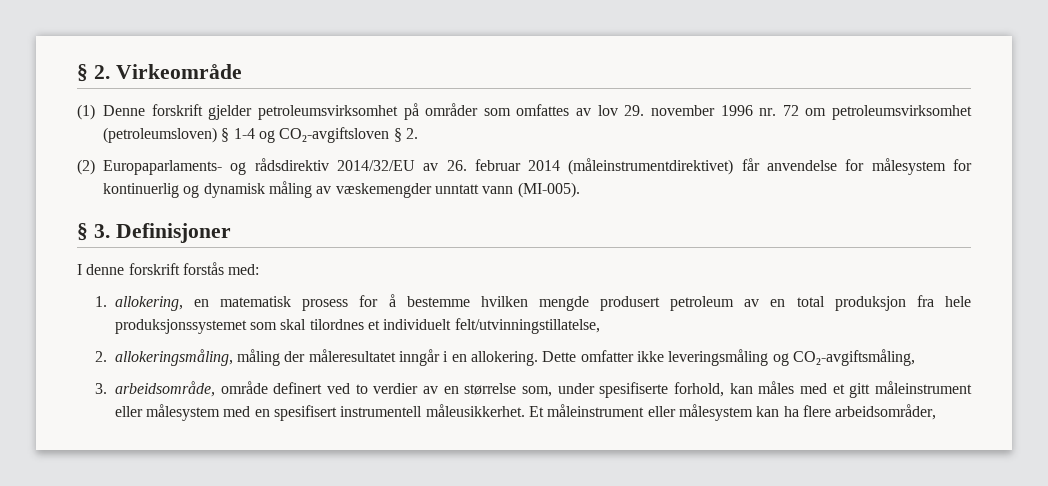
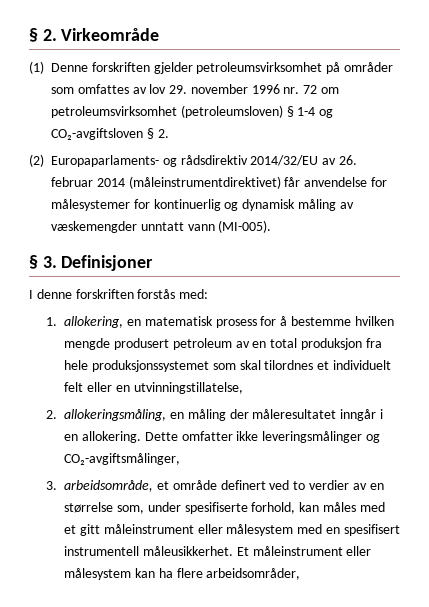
- (1) Denne forskrift gjelder petroleumsvirksomhet på områder som omfattes av lov 29. november 1996 nr. 72 om petroleumsvirksomhet (petroleumsloven) § 1-4 og CO₂-avgiftsloven § 2.
+ (1) Denne forskriften gjelder petroleumsvirksomhet på områder som omfattes av lov 29. november 1996 nr. 72 om petroleumsvirksomhet (petroleumsloven) § 1-4 og CO₂-avgiftsloven § 2.
- (2) Europaparlaments- og rådsdirektiv 2014/32/EU av 26. februar 2014 (måleinstrumentdirektivet) får anvendelse for målesystem for kontinuerlig og dynamisk måling av væskemengder unntatt vann (MI-005).
+ (2) Europaparlaments- og rådsdirektiv 2014/32/EU av 26. februar 2014 (måleinstrumentdirektivet) får anvendelse for målesystemer for kontinuerlig og dynamisk måling av væskemengder unntatt vann (MI-005).
- I denne forskrift forstås med:
+ I denne forskriften forstås med:
- 1. allokering, en matematisk prosess for å bestemme hvilken mengde produsert petroleum av en total produksjon fra hele produksjonssystemet som skal tilordnes et individuelt felt/utvinningstillatelse,
+ 1. allokering, en matematisk prosess for å bestemme hvilken mengde produsert petroleum av en total produksjon fra hele produksjonssystemet som skal tilordnes et individuelt felt eller en utvinningstillatelse,
- 2. allokeringsmåling, måling der måleresultatet inngår i en allokering.
+ 2. allokeringsmåling, en måling der måleresultatet inngår i en allokering.
- Dette omfatter ikke leveringsmåling og CO₂-avgiftsmåling,
+ Dette omfatter ikke leveringsmålinger og CO₂-avgiftsmålinger,
- 3. arbeidsområde, område definert ved to verdier av en størrelse som, under spesifiserte forhold, kan måles med et gitt måleinstrument eller målesystem med en spesifisert instrumentell måleusikkerhet.
+ 3. arbeidsområde, et område definert ved to verdier av en størrelse som, under spesifiserte forhold, kan måles med et gitt måleinstrument eller målesystem med en spesifisert instrumentell måleusikkerhet.

